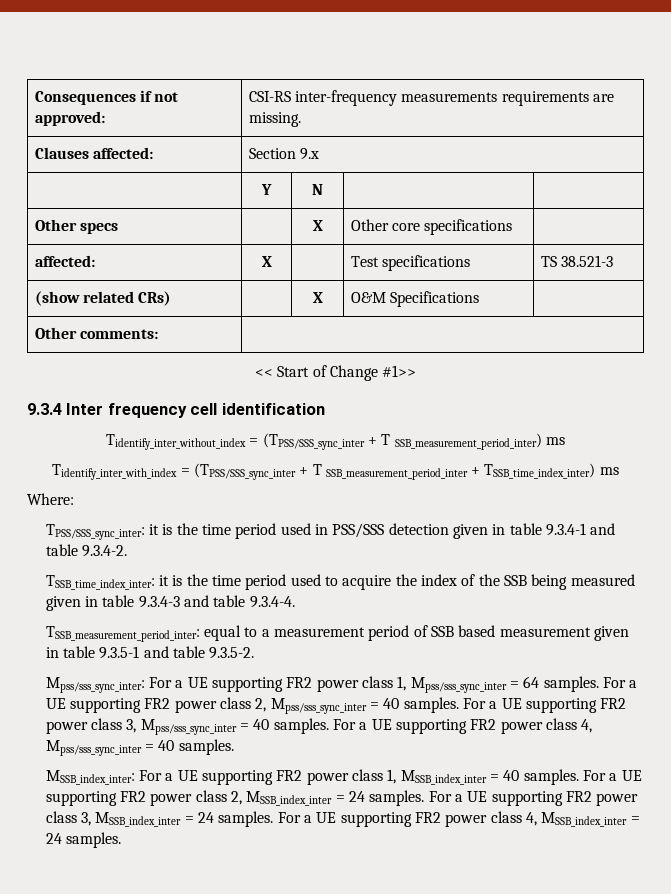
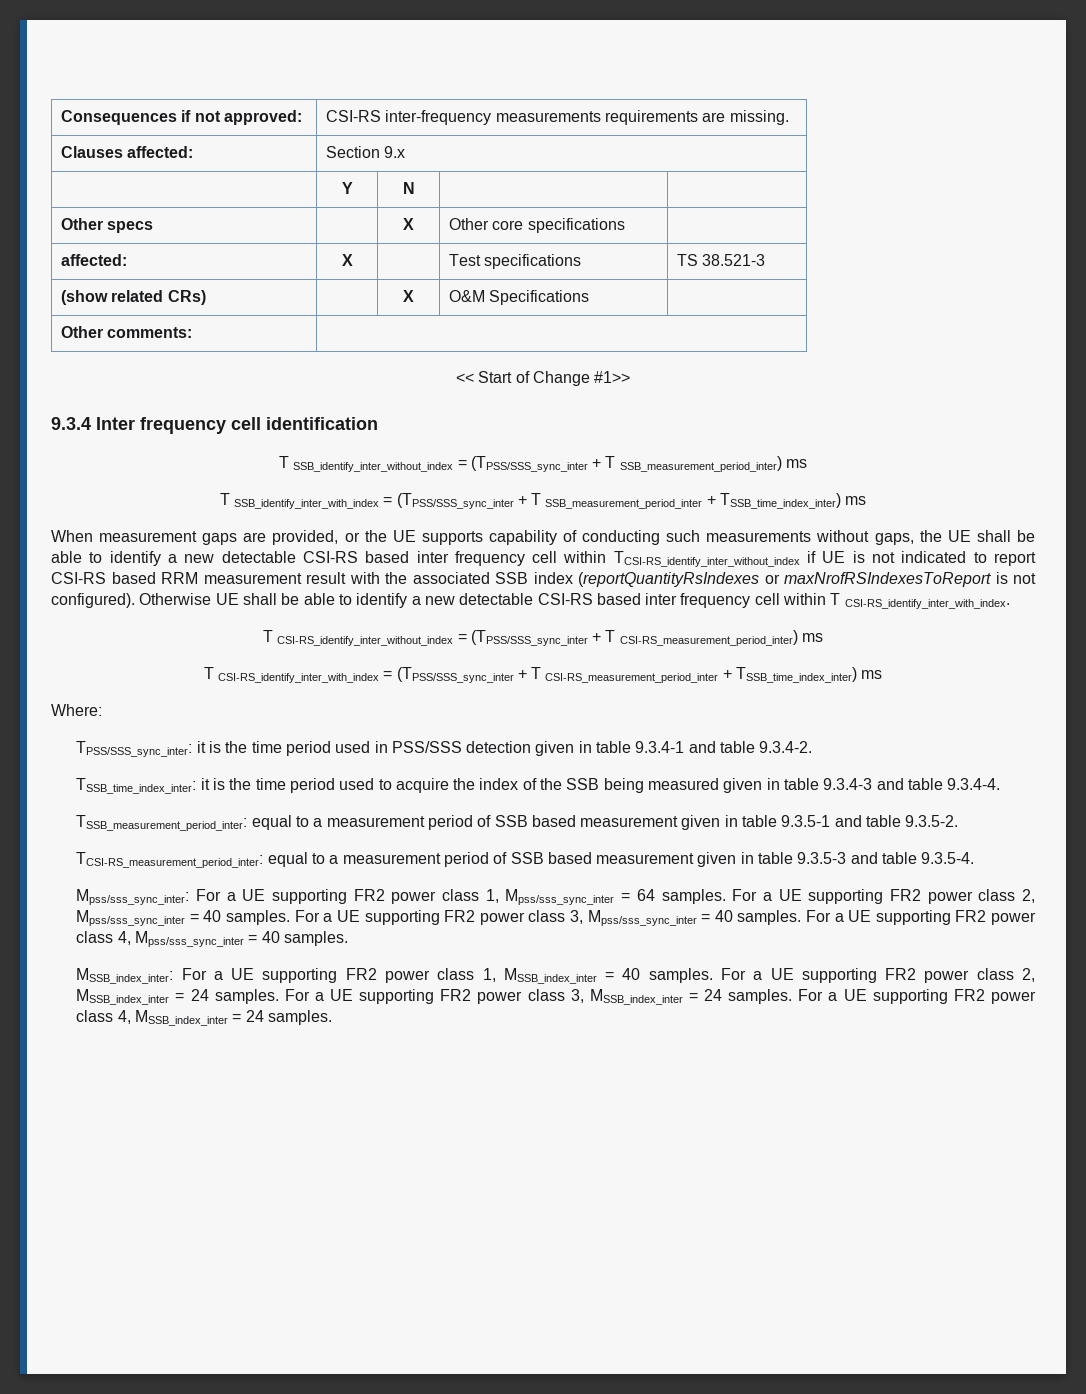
- Tidentify_inter_without_index = (TPSS/SSS_sync_inter + T SSB_measurement_period_inter) ms
+ T SSB_identify_inter_without_index = (TPSS/SSS_sync_inter + T SSB_measurement_period_inter) ms
- Tidentify_inter_with_index = (TPSS/SSS_sync_inter + T SSB_measurement_period_inter + TSSB_time_index_inter) ms
+ T SSB_identify_inter_with_index = (TPSS/SSS_sync_inter + T SSB_measurement_period_inter + TSSB_time_index_inter) ms
+ When measurement gaps are provided, or the UE supports capability of conducting such measurements without gaps, the UE shall be able to identify a new detectable CSI-RS based inter frequency cell within TCSI-RS_identify_inter_without_index if UE is not indicated to report CSI-RS based RRM measurement result with the associated SSB index (reportQuantityRsIndexes or maxNrofRSIndexesToReport is not configured). Otherwise UE shall be able to identify a new detectable CSI-RS based inter frequency cell within T CSI-RS_identify_inter_with_index.
+ T CSI-RS_identify_inter_without_index = (TPSS/SSS_sync_inter + T CSI-RS_measurement_period_inter) ms
+ T CSI-RS_identify_inter_with_index = (TPSS/SSS_sync_inter + T CSI-RS_measurement_period_inter + TSSB_time_index_inter) ms
+ TCSI-RS_measurement_period_inter: equal to a measurement period of SSB based measurement given in table 9.3.5-3 and table 9.3.5-4.

